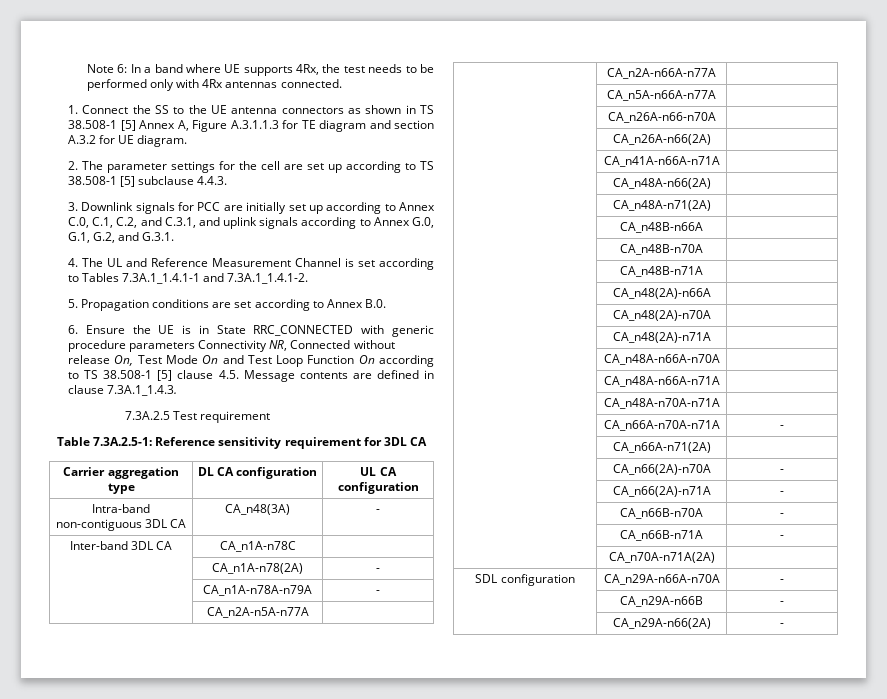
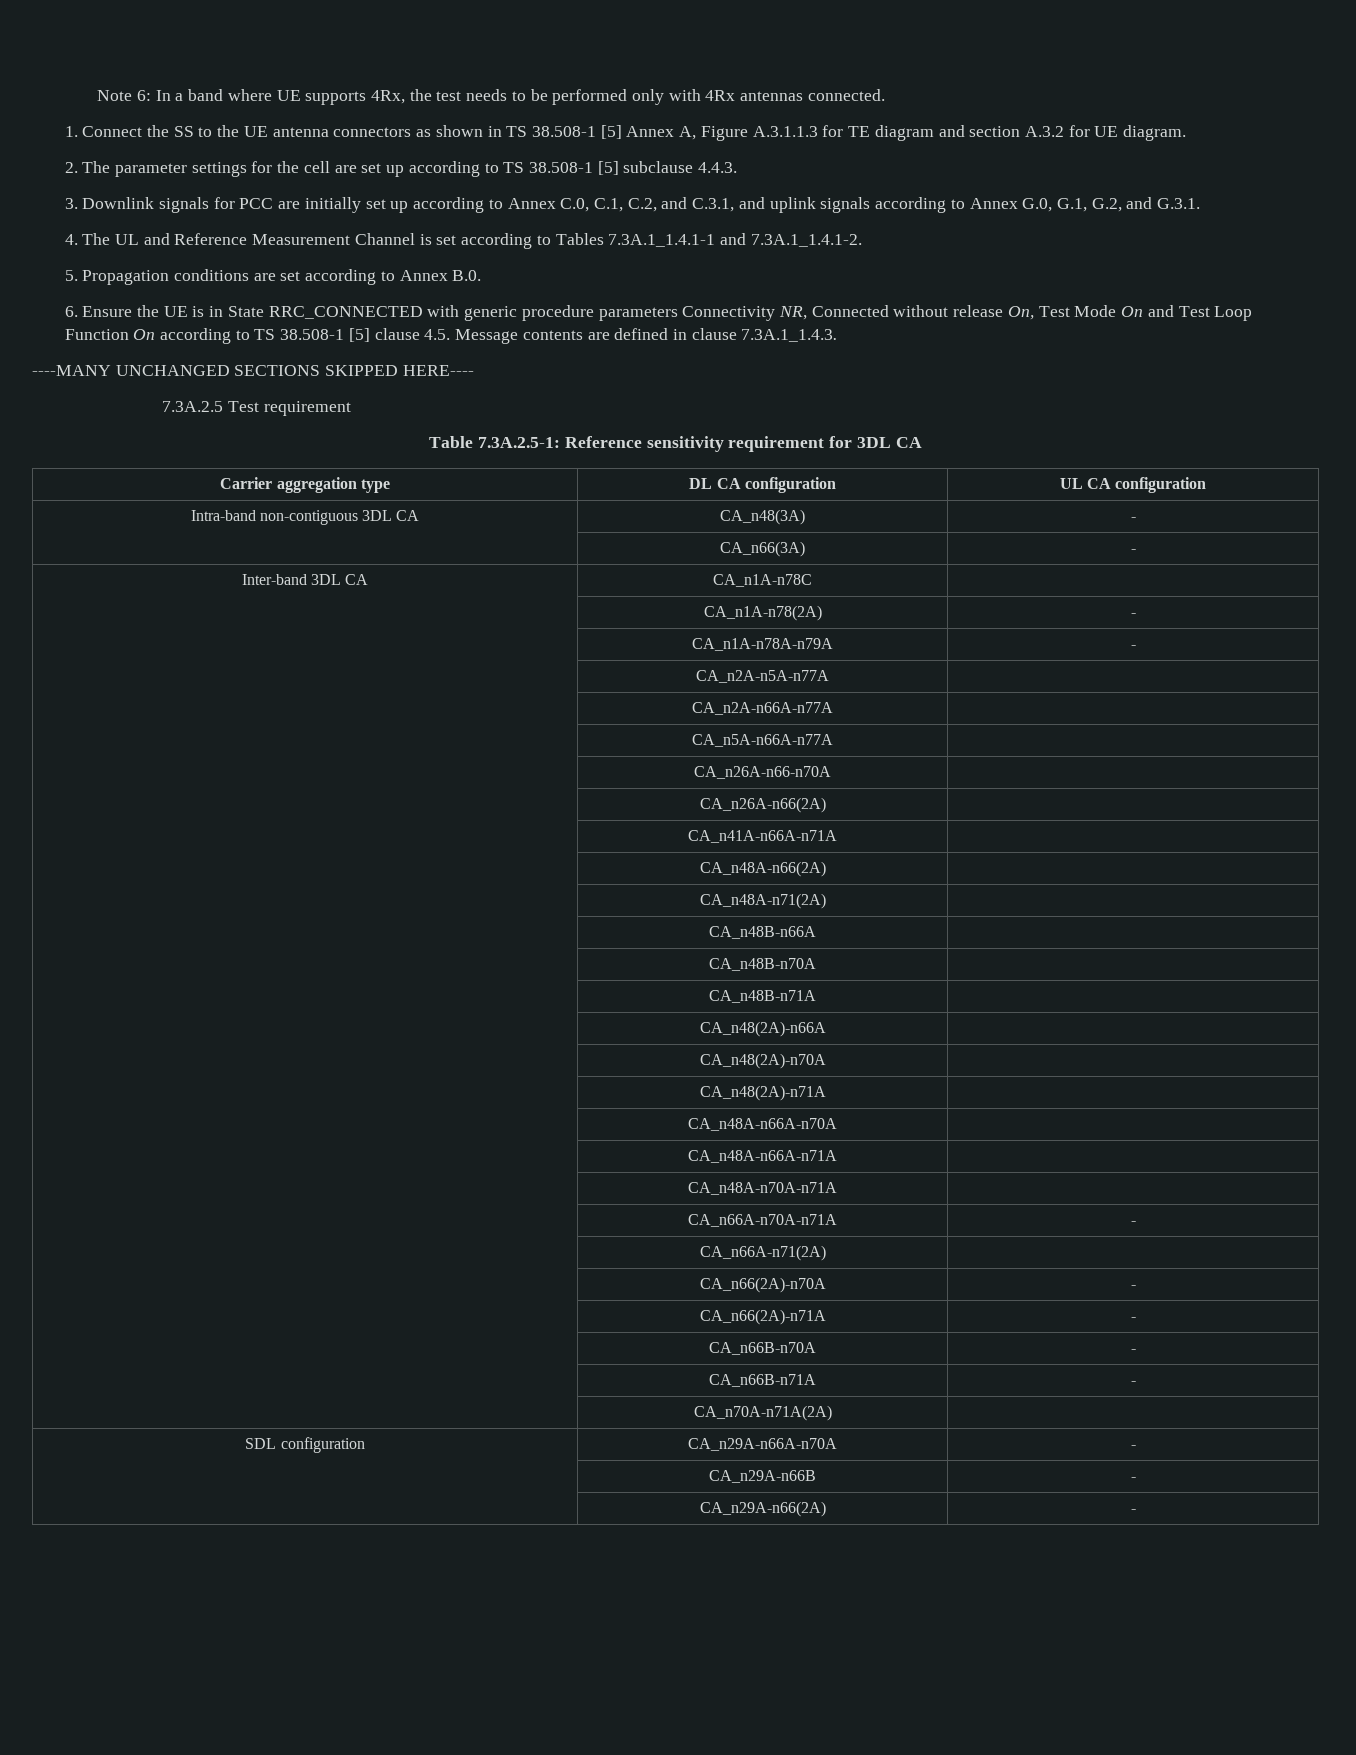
+ ----MANY UNCHANGED SECTIONS SKIPPED HERE----
+ | CA_n66(3A) | -

